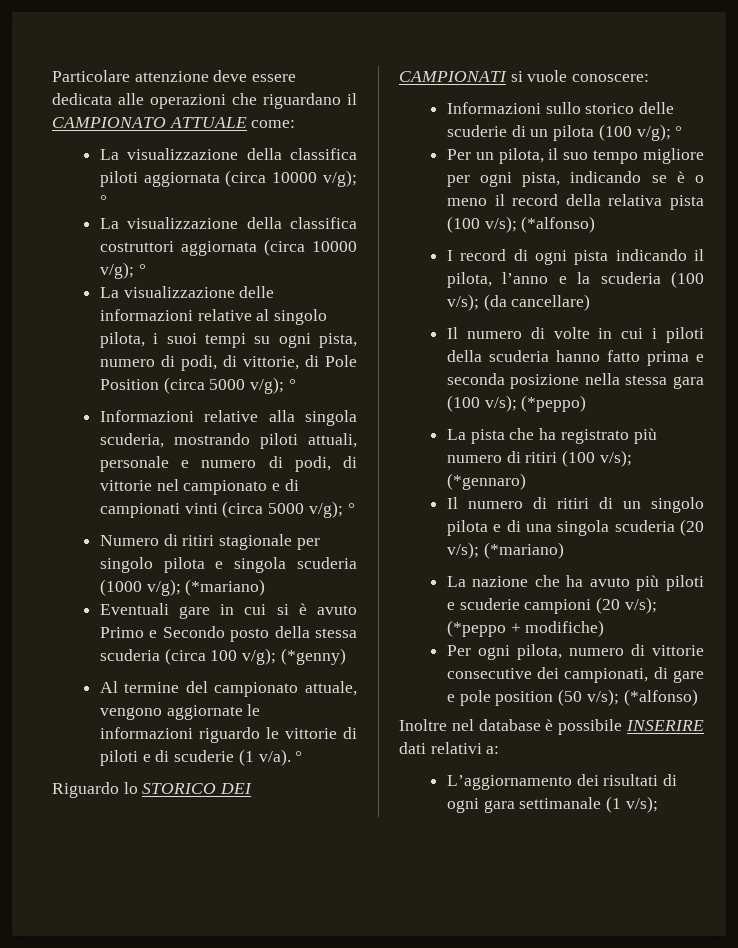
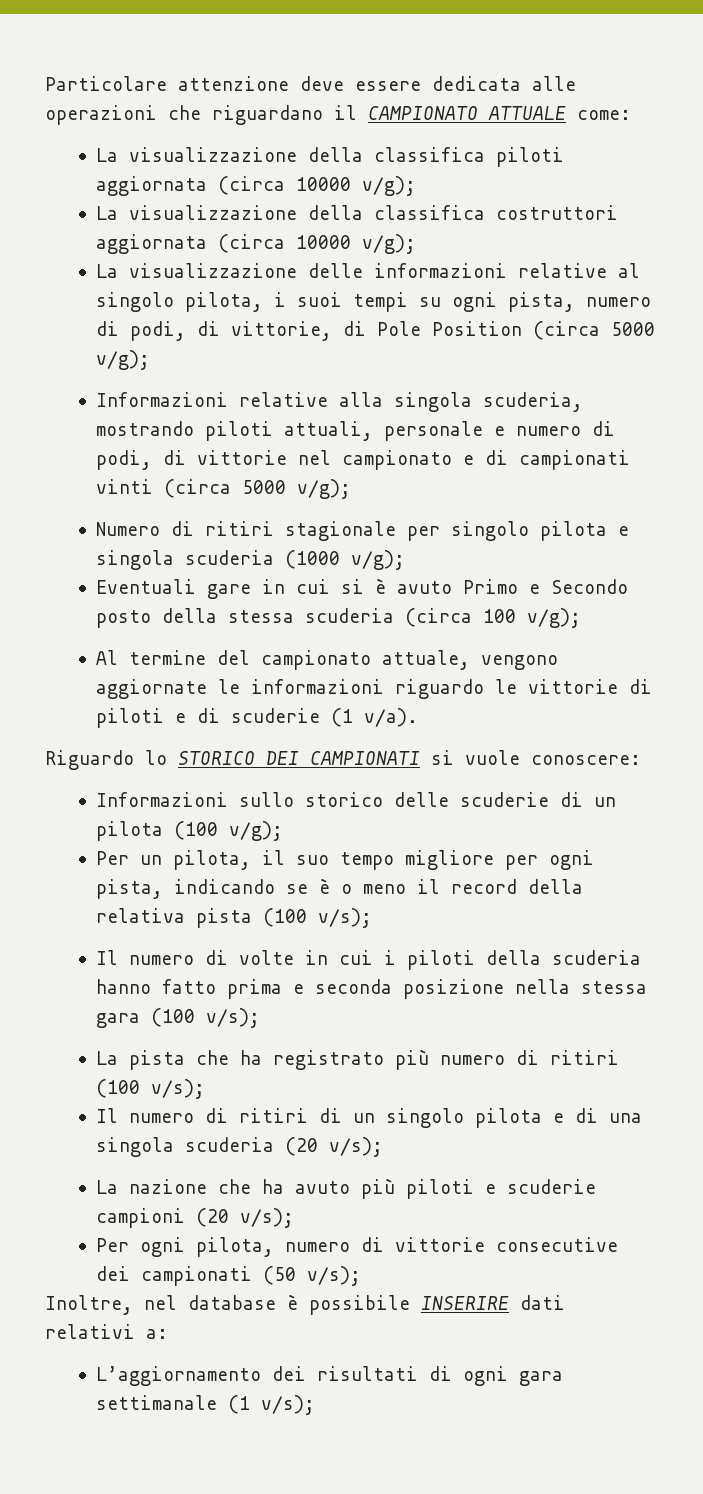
- La visualizzazione della classifica piloti aggiornata (circa 10000 v/g); °
+ La visualizzazione della classifica piloti aggiornata (circa 10000 v/g);
- La visualizzazione della classifica costruttori aggiornata (circa 10000 v/g); °
+ La visualizzazione della classifica costruttori aggiornata (circa 10000 v/g);
- La visualizzazione delle informazioni relative al singolo pilota, i suoi tempi su ogni pista, numero di podi, di vittorie, di Pole Position (circa 5000 v/g); °
+ La visualizzazione delle informazioni relative al singolo pilota, i suoi tempi su ogni pista, numero di podi, di vittorie, di Pole Position (circa 5000 v/g);
- Informazioni relative alla singola scuderia, mostrando piloti attuali, personale e numero di podi, di vittorie nel campionato e di campionati vinti (circa 5000 v/g); °
+ Informazioni relative alla singola scuderia, mostrando piloti attuali, personale e numero di podi, di vittorie nel campionato e di campionati vinti (circa 5000 v/g);
- Numero di ritiri stagionale per singolo pilota e singola scuderia (1000 v/g); (*mariano)
+ Numero di ritiri stagionale per singolo pilota e singola scuderia (1000 v/g);
- Eventuali gare in cui si è avuto Primo e Secondo posto della stessa scuderia (circa 100 v/g); (*genny)
+ Eventuali gare in cui si è avuto Primo e Secondo posto della stessa scuderia (circa 100 v/g);
- Al termine del campionato attuale, vengono aggiornate le informazioni riguardo le vittorie di piloti e di scuderie (1 v/a). °
+ Al termine del campionato attuale, vengono aggiornate le informazioni riguardo le vittorie di piloti e di scuderie (1 v/a).
- Informazioni sullo storico delle scuderie di un pilota (100 v/g); °
+ Informazioni sullo storico delle scuderie di un pilota (100 v/g);
- Per un pilota, il suo tempo migliore per ogni pista, indicando se è o meno il record della relativa pista (100 v/s); (*alfonso)
- I record di ogni pista indicando il pilota, l’anno e la scuderia (100 v/s); (da cancellare)
+ Per un pilota, il suo tempo migliore per ogni pista, indicando se è o meno il record della relativa pista (100 v/s);
- Il numero di volte in cui i piloti della scuderia hanno fatto prima e seconda posizione nella stessa gara (100 v/s); (*peppo)
+ Il numero di volte in cui i piloti della scuderia hanno fatto prima e seconda posizione nella stessa gara (100 v/s);
- La pista che ha registrato più numero di ritiri (100 v/s); (*gennaro)
+ La pista che ha registrato più numero di ritiri (100 v/s);
- Il numero di ritiri di un singolo pilota e di una singola scuderia (20 v/s); (*mariano)
+ Il numero di ritiri di un singolo pilota e di una singola scuderia (20 v/s);
- La nazione che ha avuto più piloti e scuderie campioni (20 v/s); (*peppo + modifiche)
+ La nazione che ha avuto più piloti e scuderie campioni (20 v/s);
- Per ogni pilota, numero di vittorie consecutive dei campionati, di gare e pole position (50 v/s); (*alfonso)
- Inoltre nel database è possibile INSERIRE dati relativi a:
+ Per ogni pilota, numero di vittorie consecutive dei campionati (50 v/s);
+ Inoltre, nel database è possibile INSERIRE dati relativi a:

